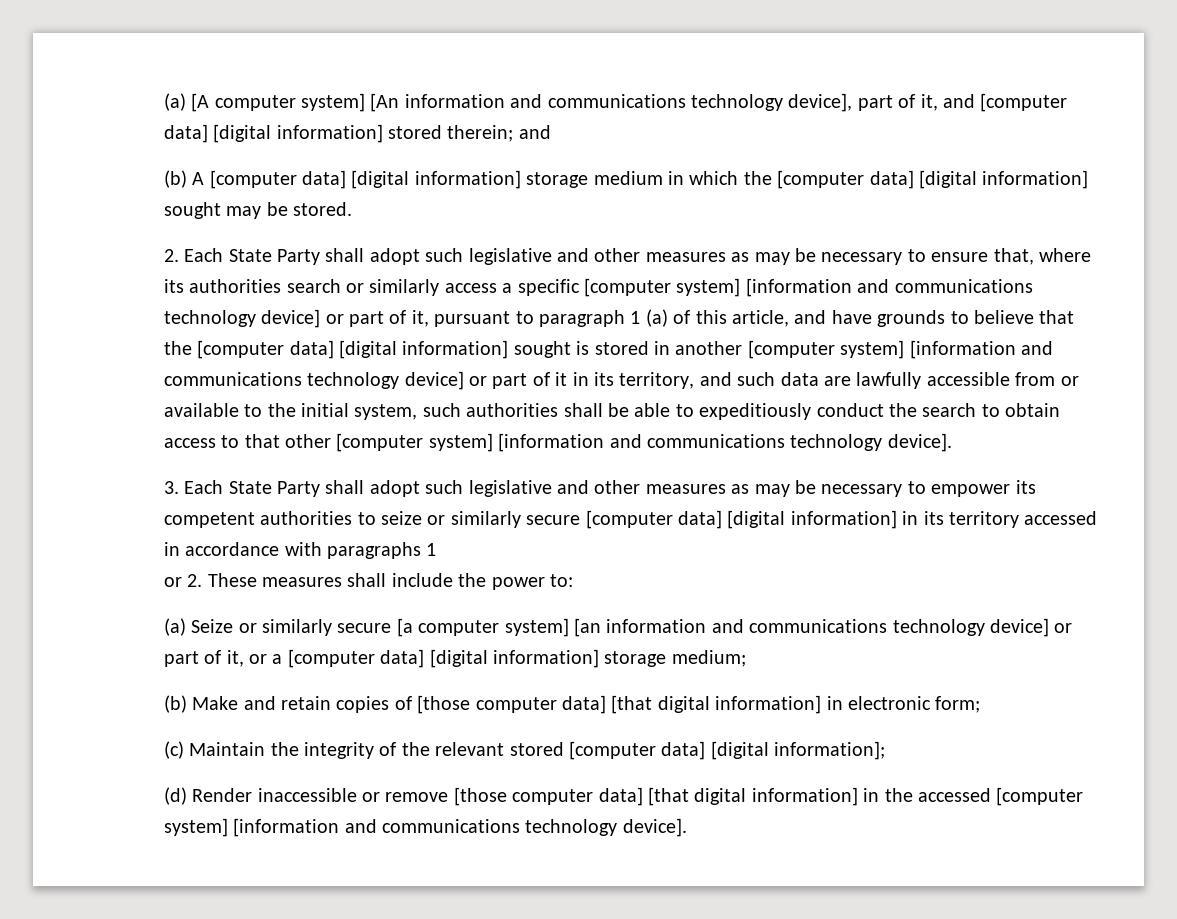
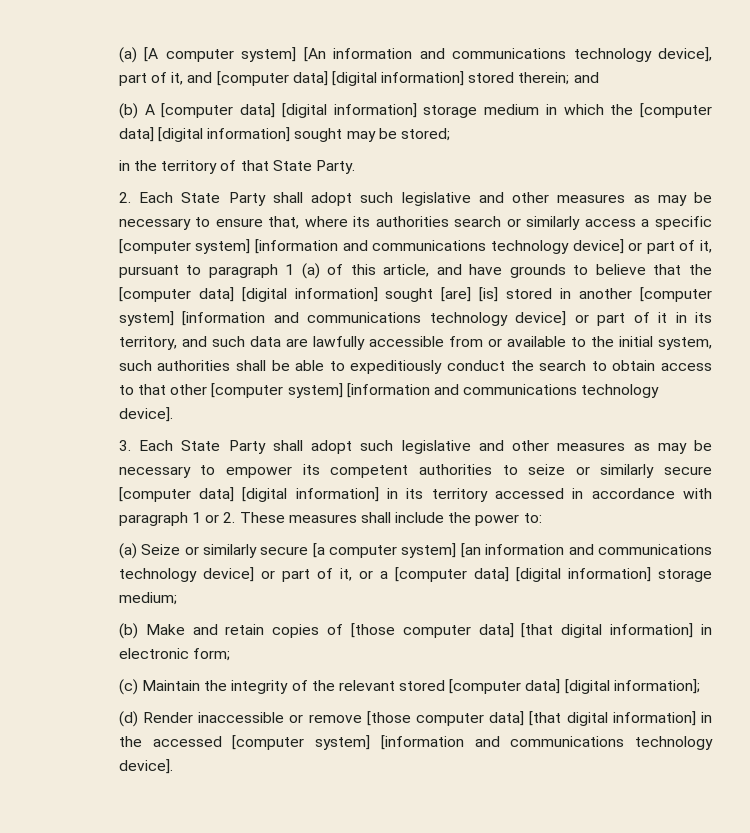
- (b) A [computer data] [digital information] storage medium in which the [computer data] [digital information] sought may be stored.
+ (b) A [computer data] [digital information] storage medium in which the [computer data] [digital information] sought may be stored;
+ in the territory of that State Party.
- 2. Each State Party shall adopt such legislative and other measures as may be necessary to ensure that, where its authorities search or similarly access a specific [computer system] [information and communications technology device] or part of it, pursuant to paragraph 1 (a) of this article, and have grounds to believe that the [computer data] [digital information] sought is stored in another [computer system] [information and communications technology device] or part of it in its territory, and such data are lawfully accessible from or available to the initial system, such authorities shall be able to expeditiously conduct the search to obtain access to that other [computer system] [information and communications technology device].
+ 2. Each State Party shall adopt such legislative and other measures as may be necessary to ensure that, where its authorities search or similarly access a specific [computer system] [information and communications technology device] or part of it, pursuant to paragraph 1 (a) of this article, and have grounds to believe that the [computer data] [digital information] sought [are] [is] stored in another [computer system] [information and communications technology device] or part of it in its territory, and such data are lawfully accessible from or available to the initial system, such authorities shall be able to expeditiously conduct the search to obtain access to that other [computer system] [information and communications technology device].
- 3. Each State Party shall adopt such legislative and other measures as may be necessary to empower its competent authorities to seize or similarly secure [computer data] [digital information] in its territory accessed in accordance with paragraphs 1
- or 2. These measures shall include the power to:
+ 3. Each State Party shall adopt such legislative and other measures as may be necessary to empower its competent authorities to seize or similarly secure [computer data] [digital information] in its territory accessed in accordance with paragraph 1 or 2. These measures shall include the power to:

